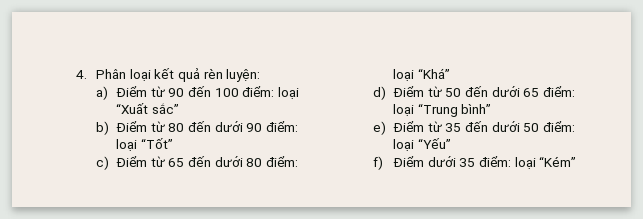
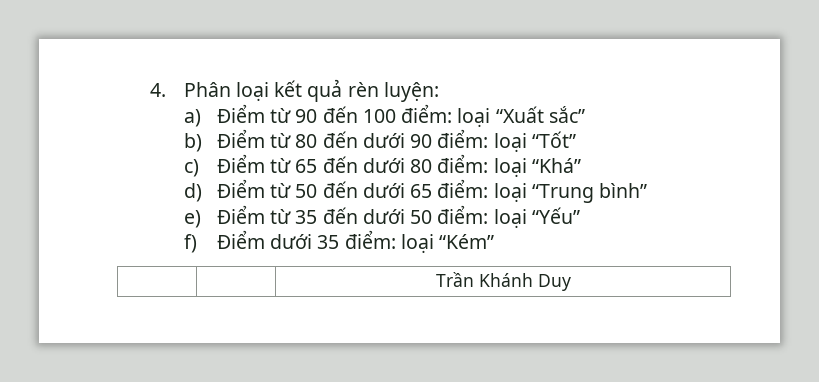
+ | | Trần Khánh Duy

